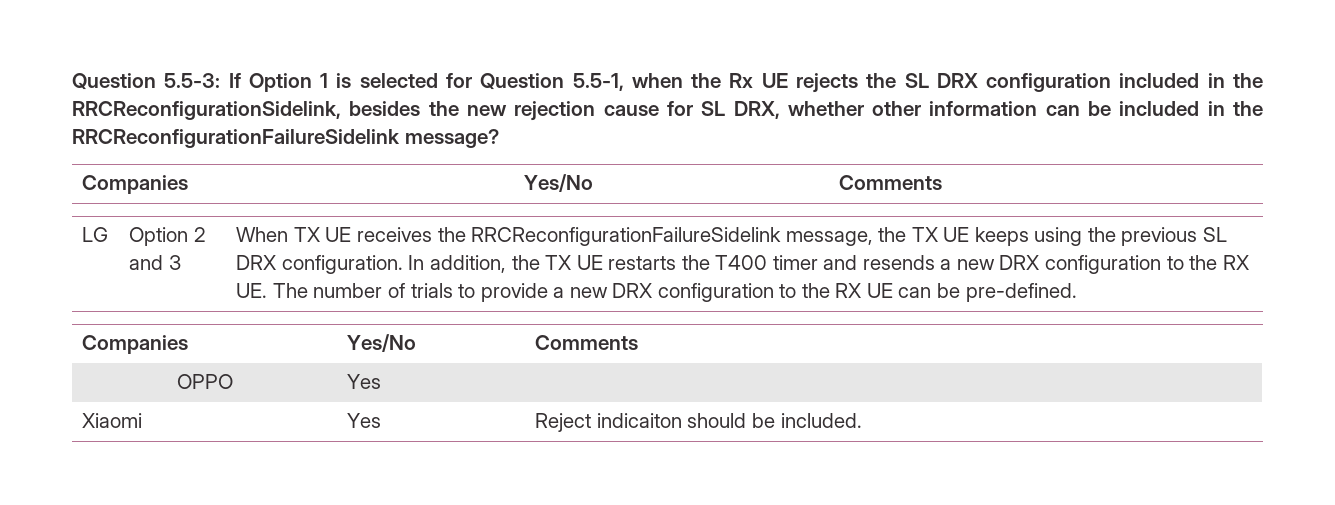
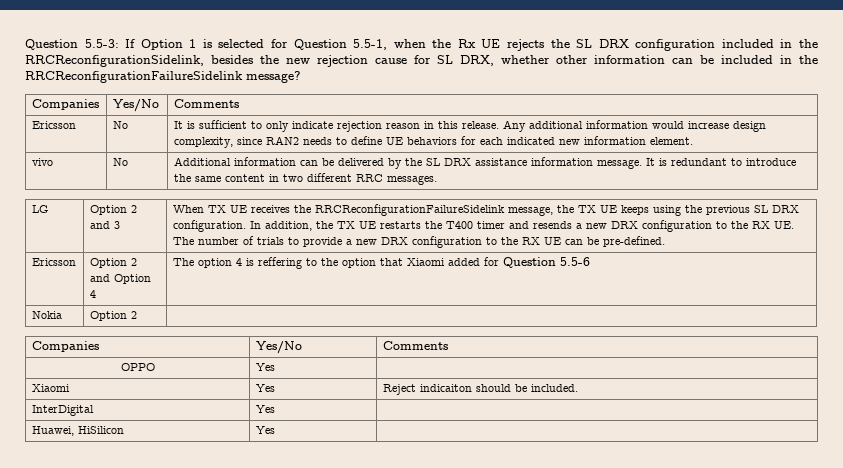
+ Ericsson | No | It is sufficient to only indicate rejection reason in this release. Any additional information would increase design complexity, since RAN2 needs to define UE behaviors for each indicated new information element.
+ vivo | No | Additional information can be delivered by the SL DRX assistance information message. It is redundant to introduce the same content in two different RRC messages.
+ Ericsson | Option 2 and Option 4 | The option 4 is reffering to the option that Xiaomi added for Question 5.5-6
+ Nokia | Option 2 |
+ InterDigital | Yes |
+ Huawei, HiSilicon | Yes |

